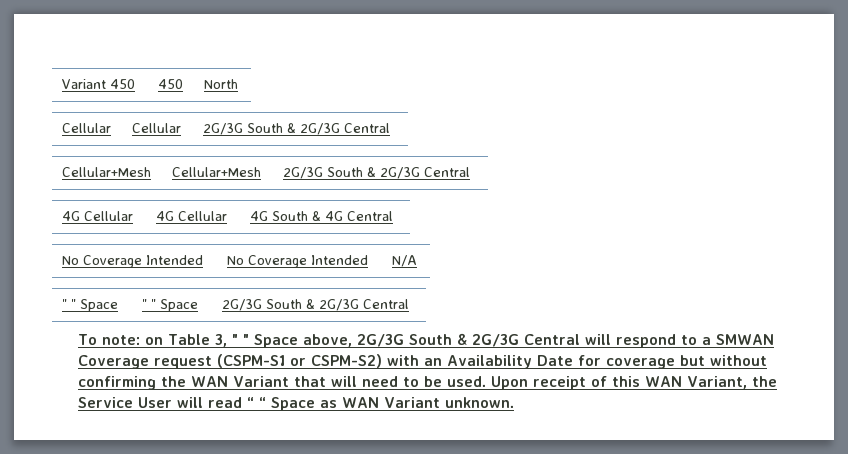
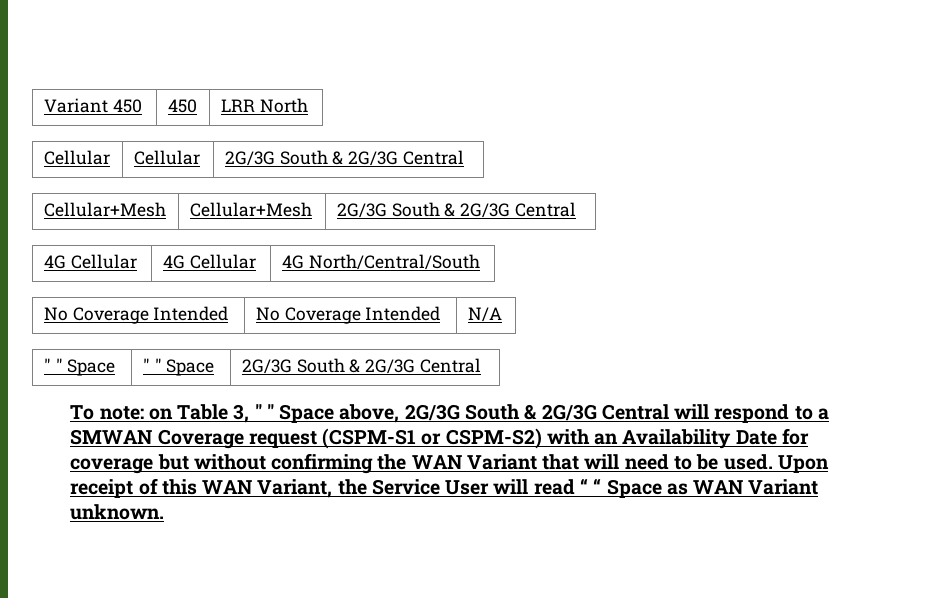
- Variant 450 | 450 | North
+ Variant 450 | 450 | LRR North
- 4G Cellular | 4G Cellular | 4G South & 4G Central
+ 4G Cellular | 4G Cellular | 4G North/Central/South

